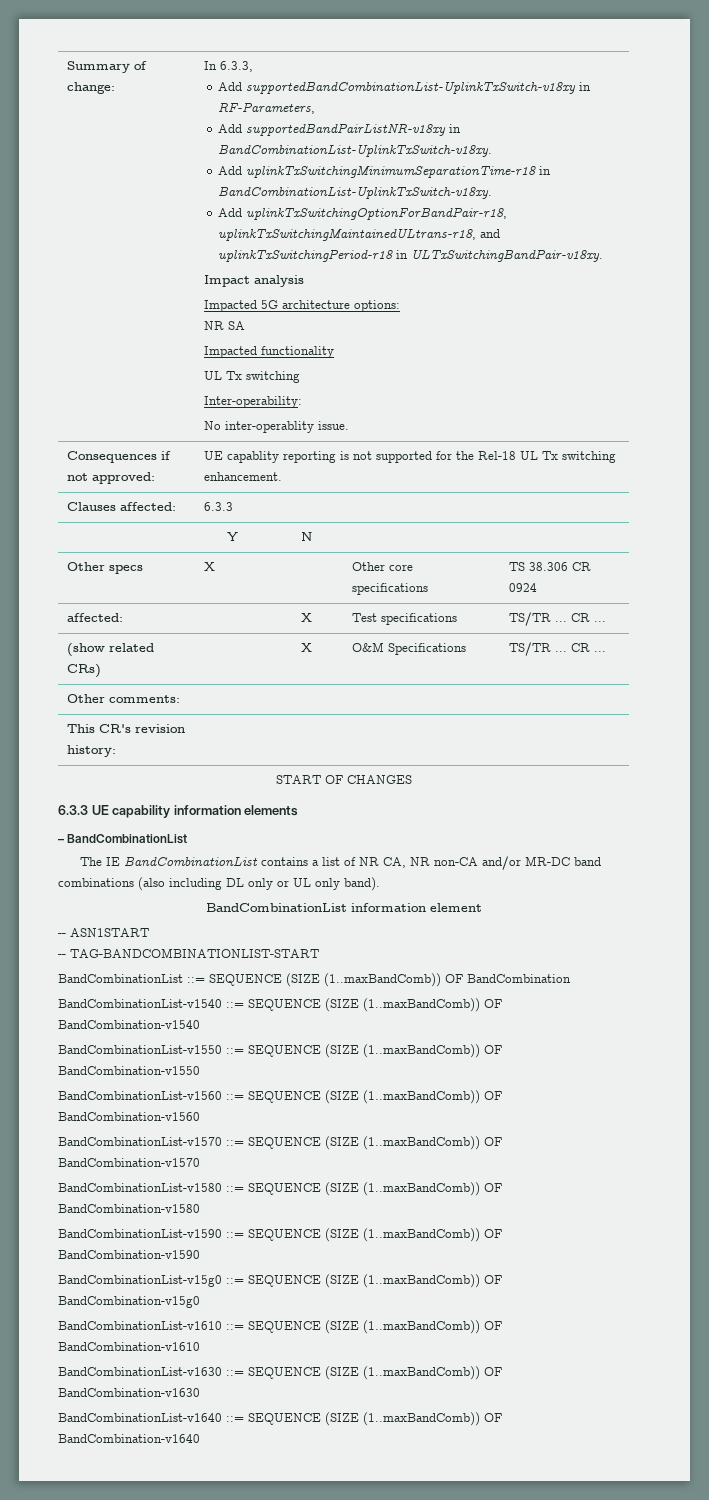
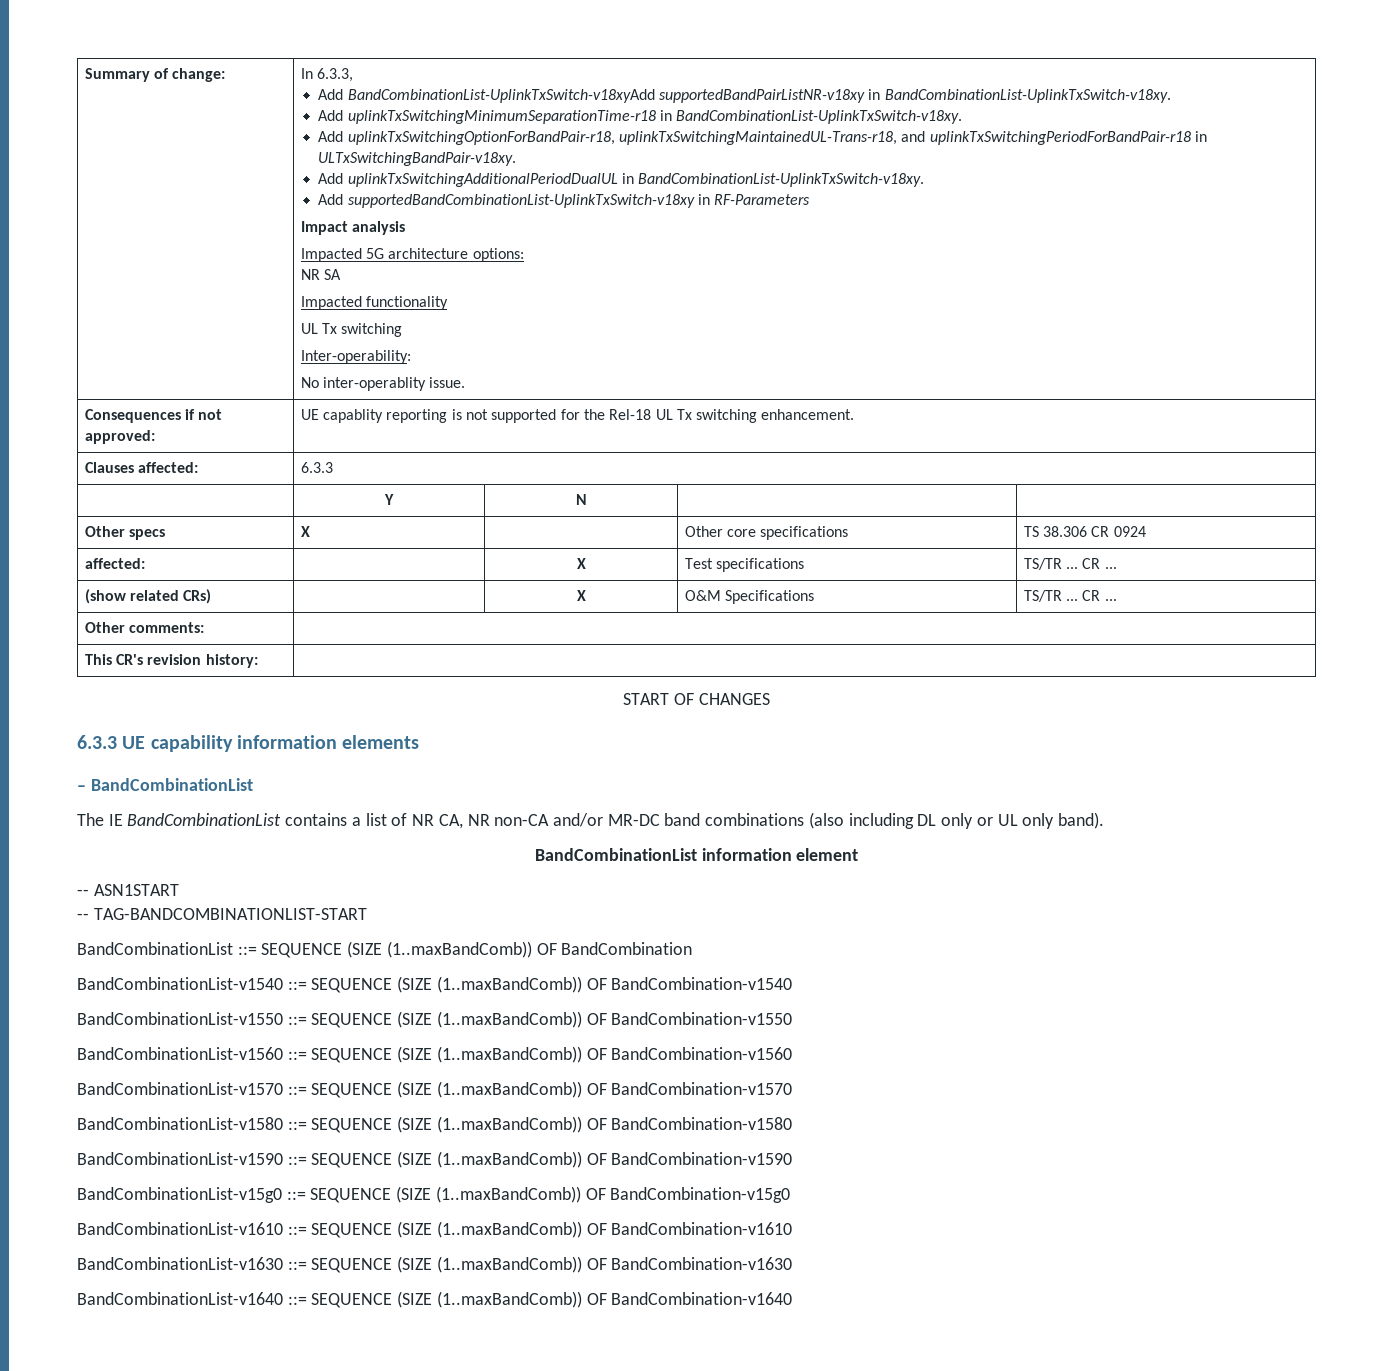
- Add supportedBandCombinationList-UplinkTxSwitch-v18xy in RF-Parameters,
- Add supportedBandPairListNR-v18xy in BandCombinationList-UplinkTxSwitch-v18xy.
+ Add BandCombinationList-UplinkTxSwitch-v18xyAdd supportedBandPairListNR-v18xy in BandCombinationList-UplinkTxSwitch-v18xy.
- Add uplinkTxSwitchingOptionForBandPair-r18, uplinkTxSwitchingMaintainedULtrans-r18, and uplinkTxSwitchingPeriod-r18 in ULTxSwitchingBandPair-v18xy.
+ Add uplinkTxSwitchingOptionForBandPair-r18, uplinkTxSwitchingMaintainedUL-Trans-r18, and uplinkTxSwitchingPeriodForBandPair-r18 in ULTxSwitchingBandPair-v18xy.
+ Add uplinkTxSwitchingAdditionalPeriodDualUL in BandCombinationList-UplinkTxSwitch-v18xy.
+ Add supportedBandCombinationList-UplinkTxSwitch-v18xy in RF-Parameters

